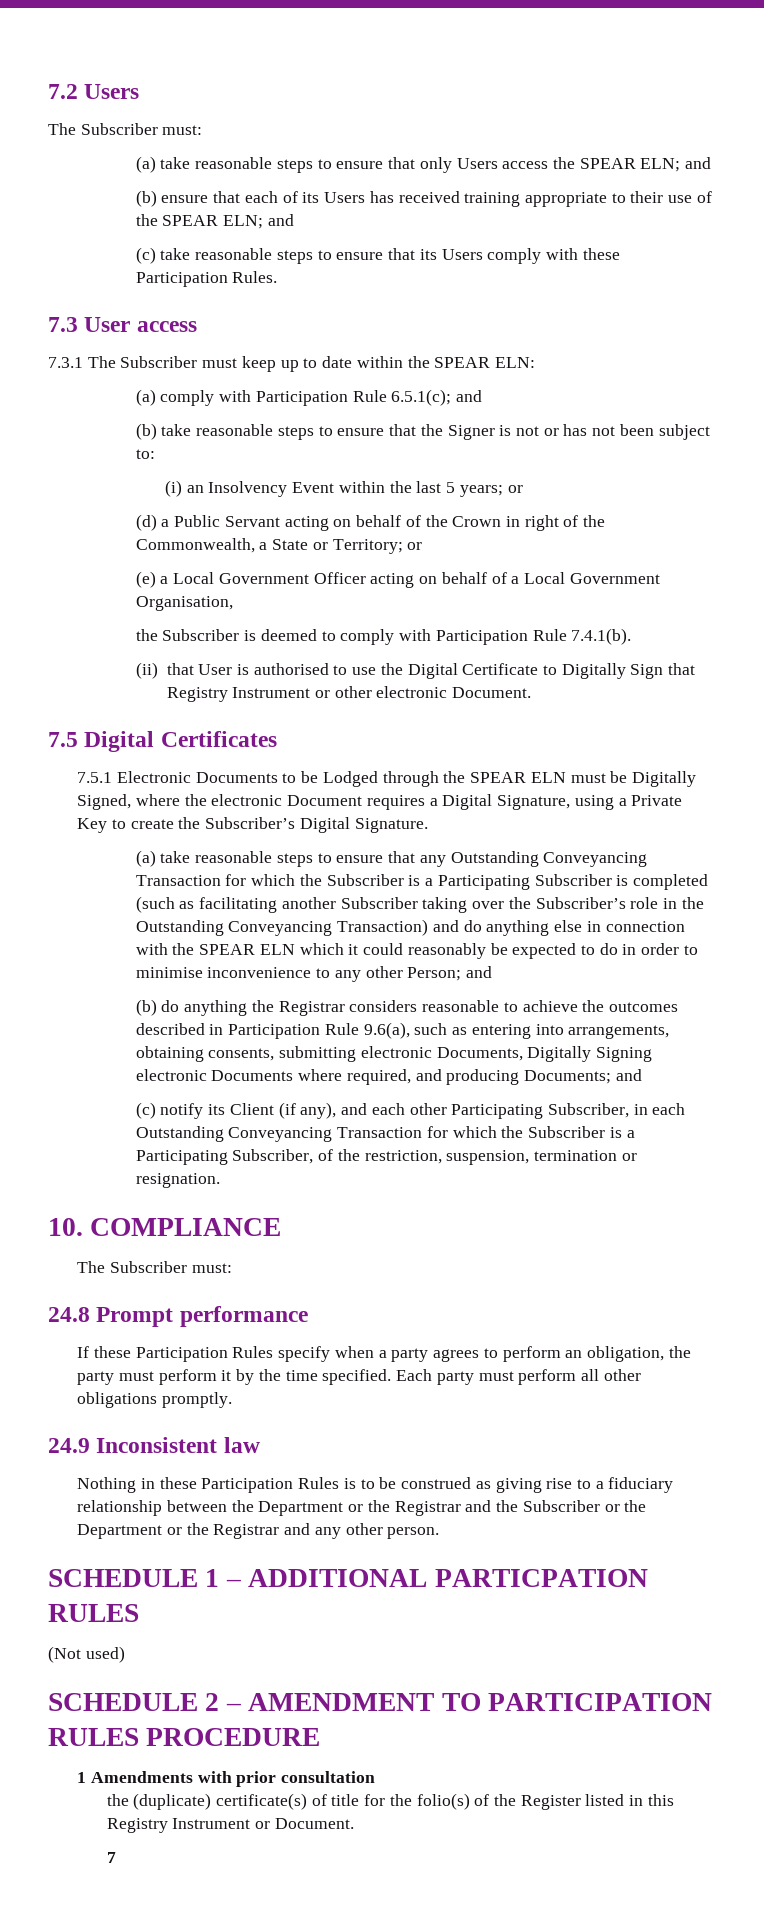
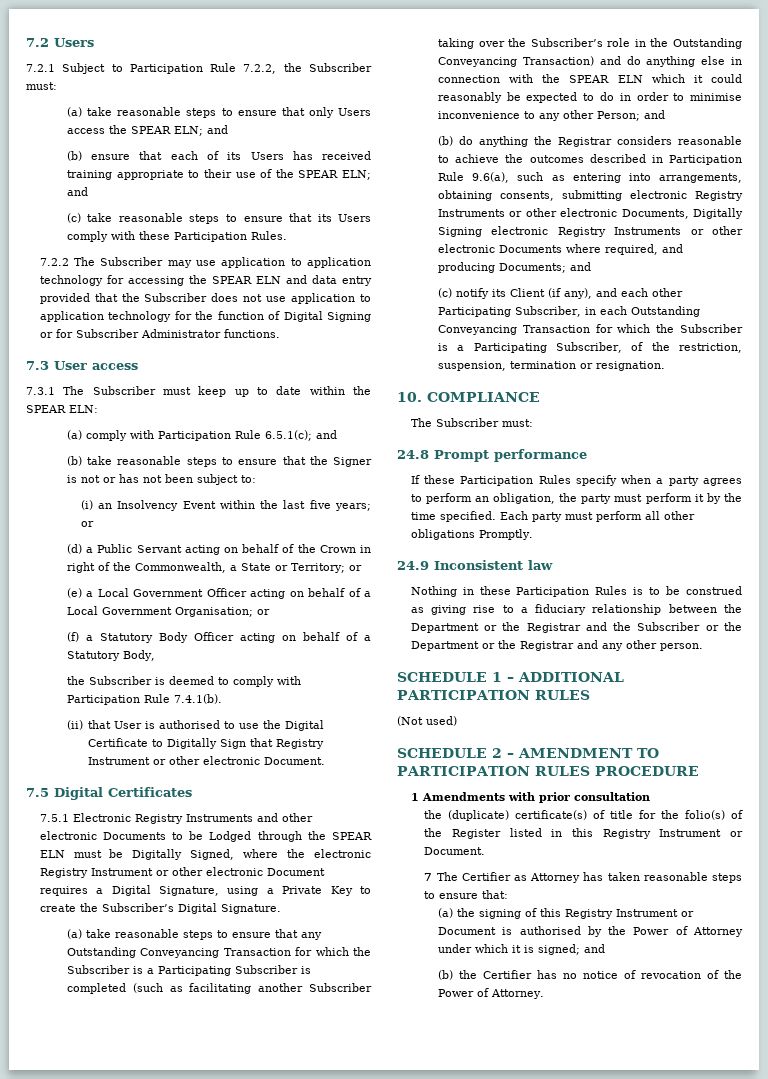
  7.2 Users
- The Subscriber must:
+ 7.2.1 Subject to Participation Rule 7.2.2, the Subscriber must:
+ 7.2.2 The Subscriber may use application to application technology for accessing the SPEAR ELN and data entry provided that the Subscriber does not use application to application technology for the function of Digital Signing or for Subscriber Administrator functions.
- (i) an Insolvency Event within the last 5 years; or
+ (i) an Insolvency Event within the last five years; or
- (e) a Local Government Officer acting on behalf of a Local Government Organisation,
+ (e) a Local Government Officer acting on behalf of a Local Government Organisation; or
+ (f) a Statutory Body Officer acting on behalf of a Statutory Body,
- 7.5.1 Electronic Documents to be Lodged through the SPEAR ELN must be Digitally Signed, where the electronic Document requires a Digital Signature, using a Private Key to create the Subscriber’s Digital Signature.
+ 7.5.1 Electronic Registry Instruments and other electronic Documents to be Lodged through the SPEAR ELN must be Digitally Signed, where the electronic Registry Instrument or other electronic Document requires a Digital Signature, using a Private Key to create the Subscriber’s Digital Signature.
- (b) do anything the Registrar considers reasonable to achieve the outcomes described in Participation Rule 9.6(a), such as entering into arrangements, obtaining consents, submitting electronic Documents, Digitally Signing electronic Documents where required, and producing Documents; and
+ (b) do anything the Registrar considers reasonable to achieve the outcomes described in Participation Rule 9.6(a), such as entering into arrangements, obtaining consents, submitting electronic Registry Instruments or other electronic Documents, Digitally Signing electronic Registry Instruments or other electronic Documents where required, and producing Documents; and
- Each party must perform all other obligations promptly.
+ Each party must perform all other obligations Promptly.
- SCHEDULE 1 – ADDITIONAL PARTICPATION RULES
+ SCHEDULE 1 – ADDITIONAL PARTICIPATION RULES
- 7
+ 7 The Certifier as Attorney has taken reasonable steps to ensure that:
+ (a) the signing of this Registry Instrument or Document is authorised by the Power of Attorney under which it is signed; and
+ (b) the Certifier has no notice of revocation of the Power of Attorney.

